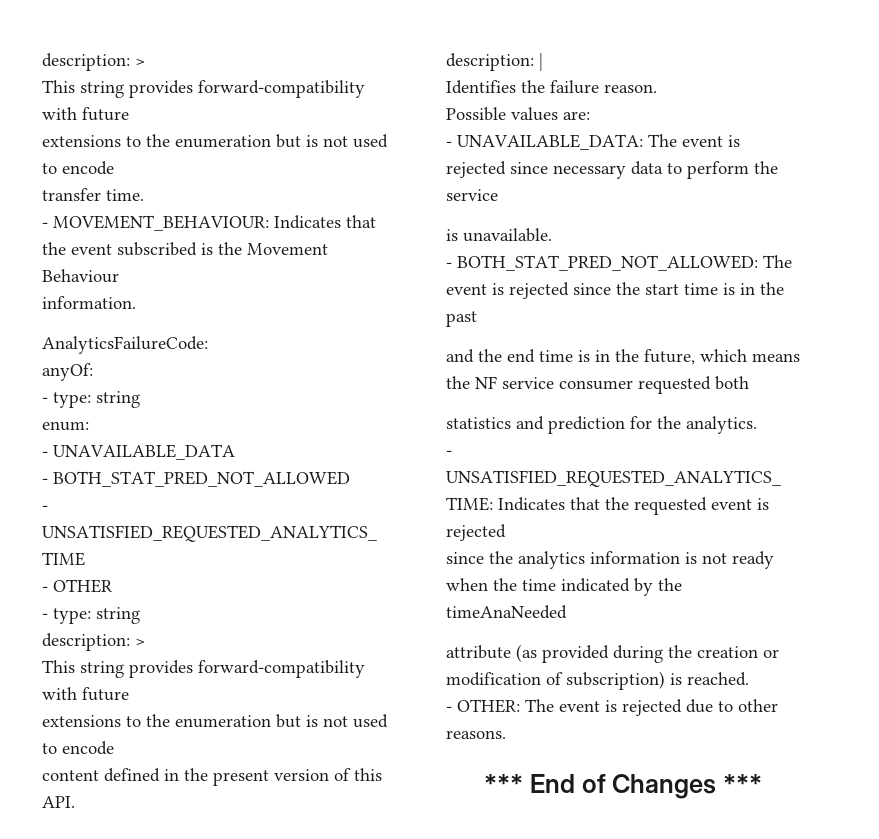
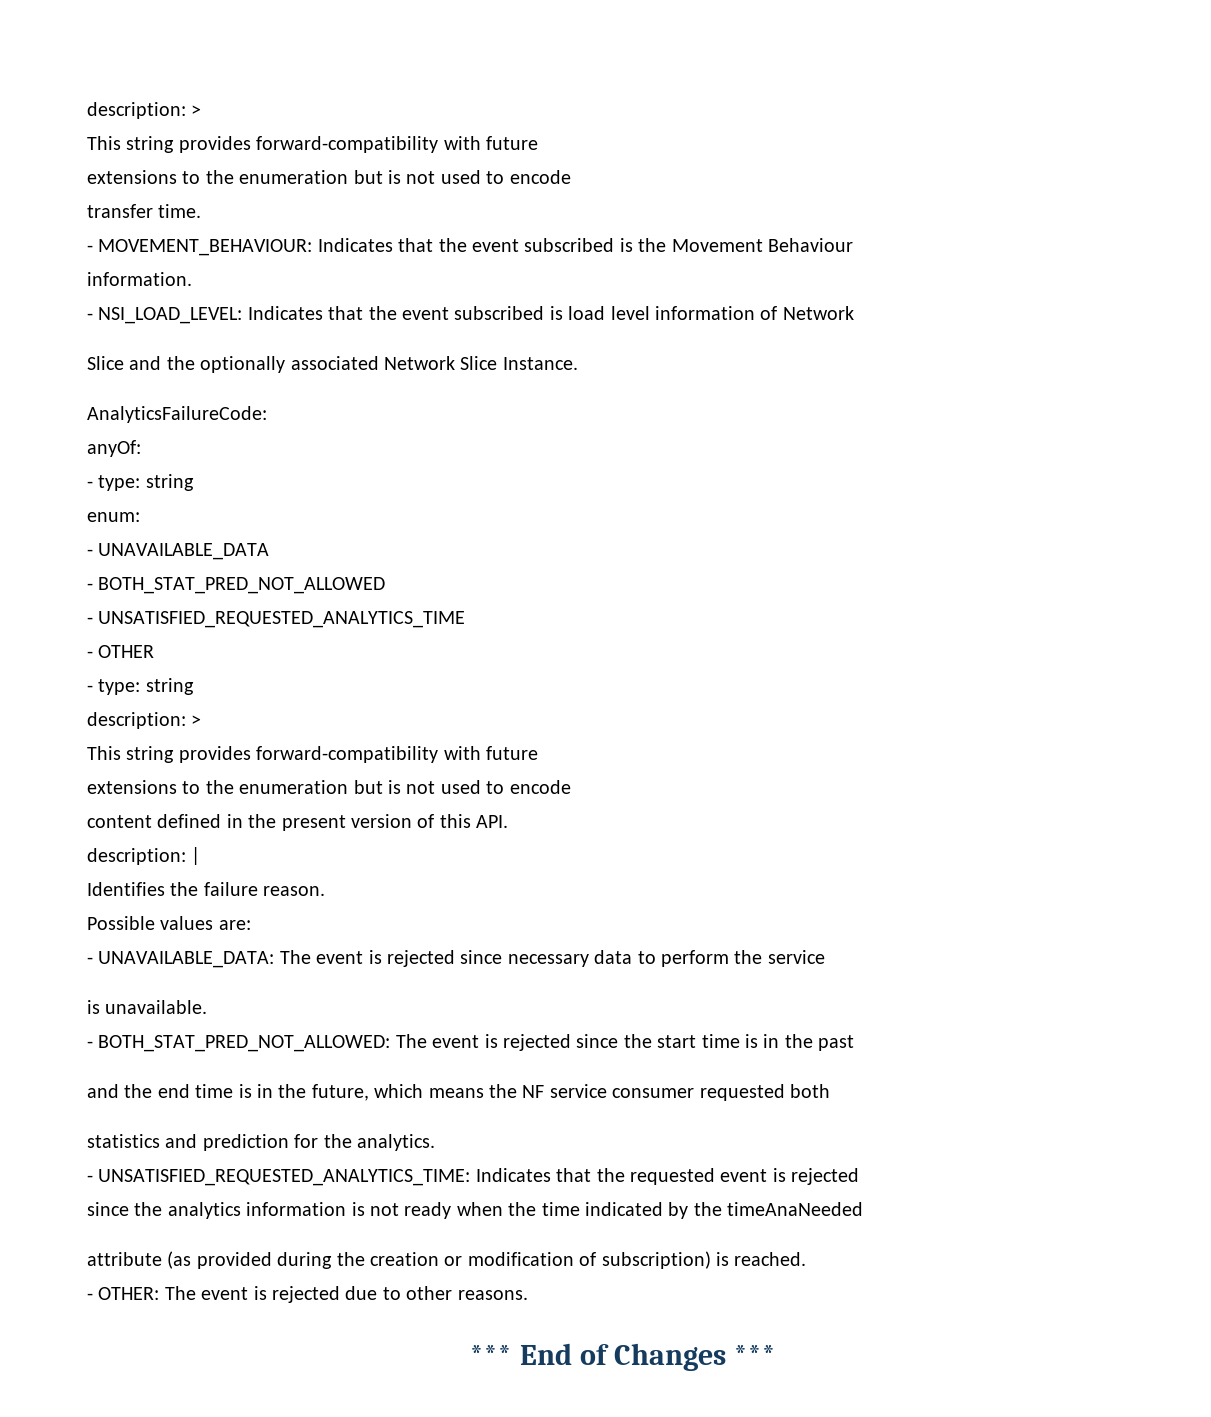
+ - NSI_LOAD_LEVEL: Indicates that the event subscribed is load level information of Network
+ Slice and the optionally associated Network Slice Instance.

